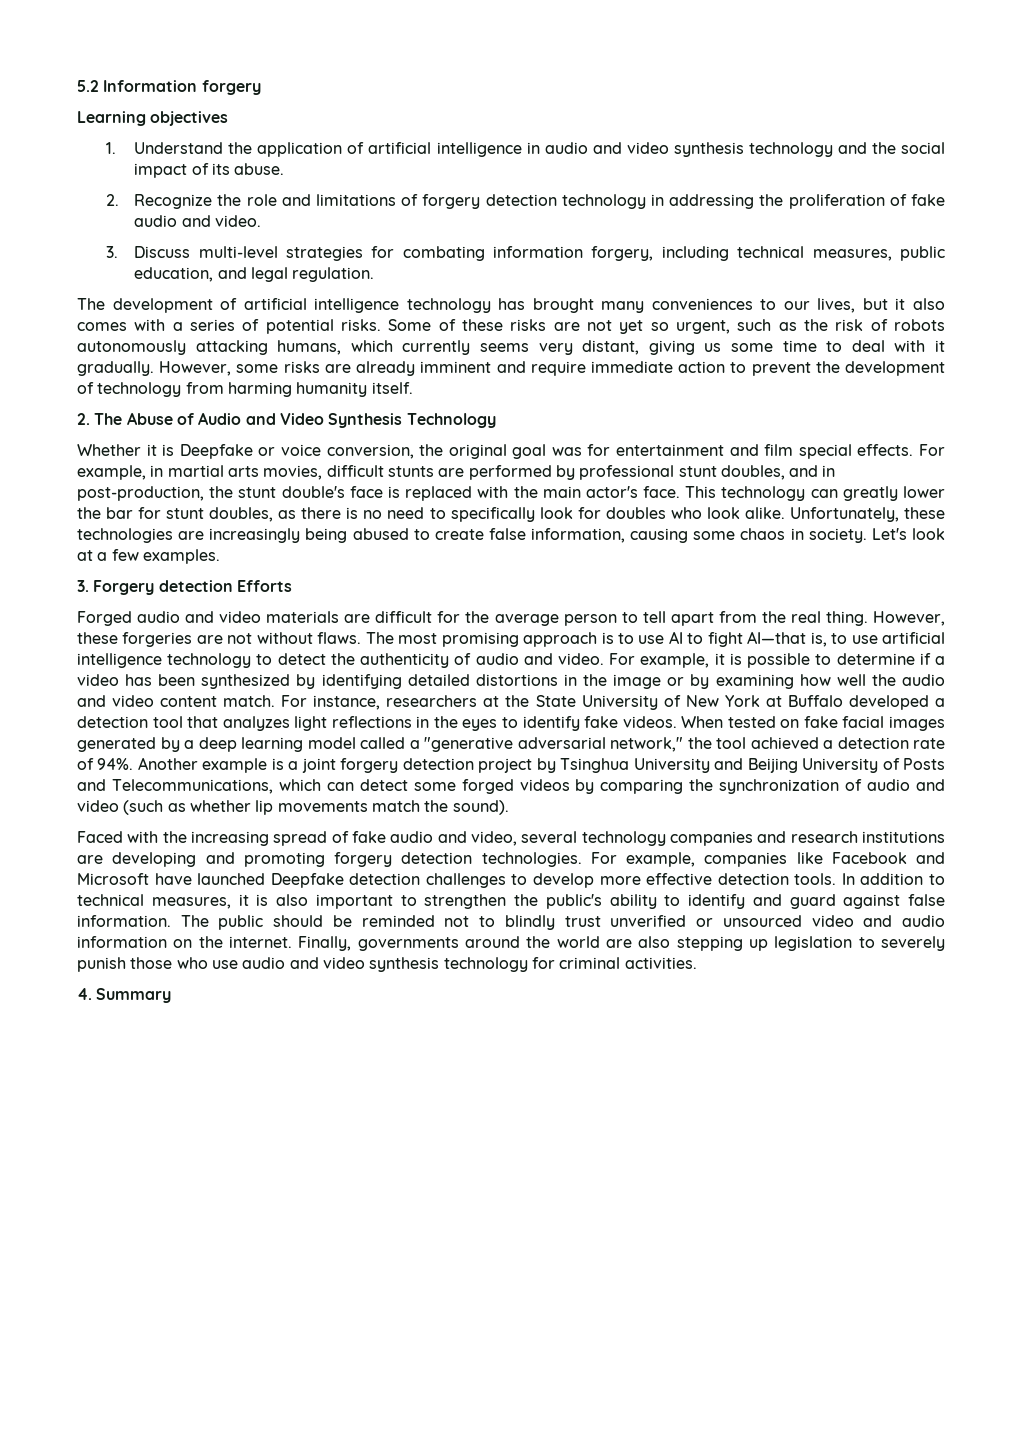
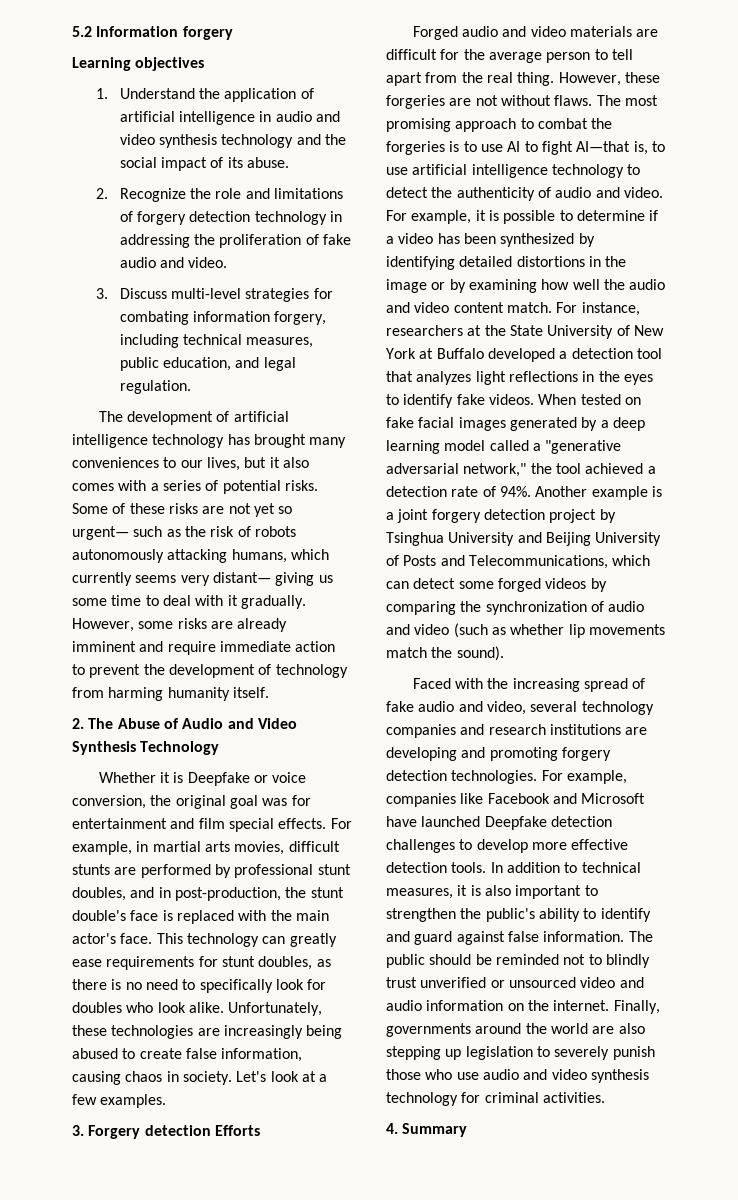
- Some of these risks are not yet so urgent, such as the risk of robots autonomously attacking humans, which currently seems very distant, giving us some time to deal with it gradually.
+ Some of these risks are not yet so urgent— such as the risk of robots autonomously attacking humans, which currently seems very distant— giving us some time to deal with it gradually.
- This technology can greatly lower the bar for stunt doubles, as there is no need to specifically look for doubles who look alike.
+ This technology can greatly ease requirements for stunt doubles, as there is no need to specifically look for doubles who look alike.
- Unfortunately, these technologies are increasingly being abused to create false information, causing some chaos in society.
+ Unfortunately, these technologies are increasingly being abused to create false information, causing chaos in society.
- The most promising approach is to use AI to fight AI—that is, to use artificial intelligence technology to detect the authenticity of audio and video.
+ The most promising approach to combat the forgeries is to use AI to fight AI—that is, to use artificial intelligence technology to detect the authenticity of audio and video.

